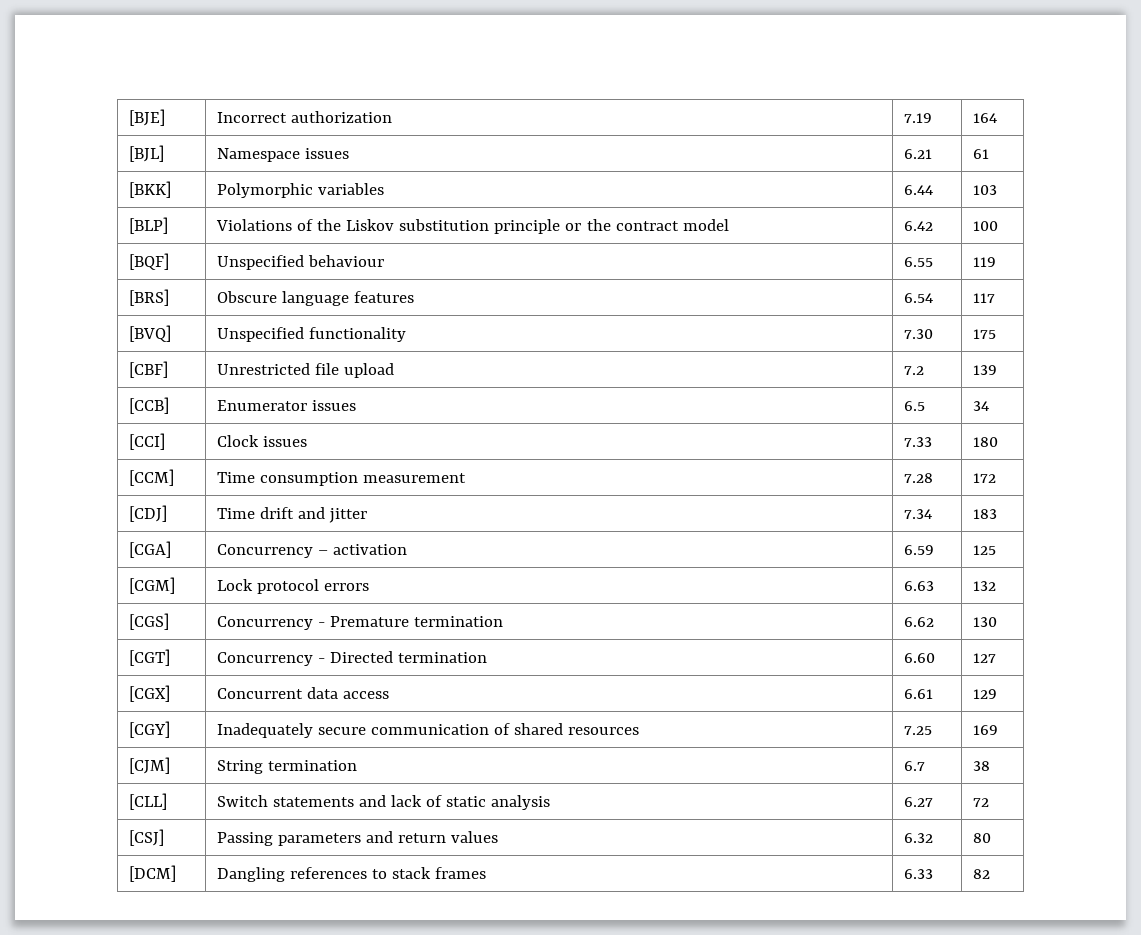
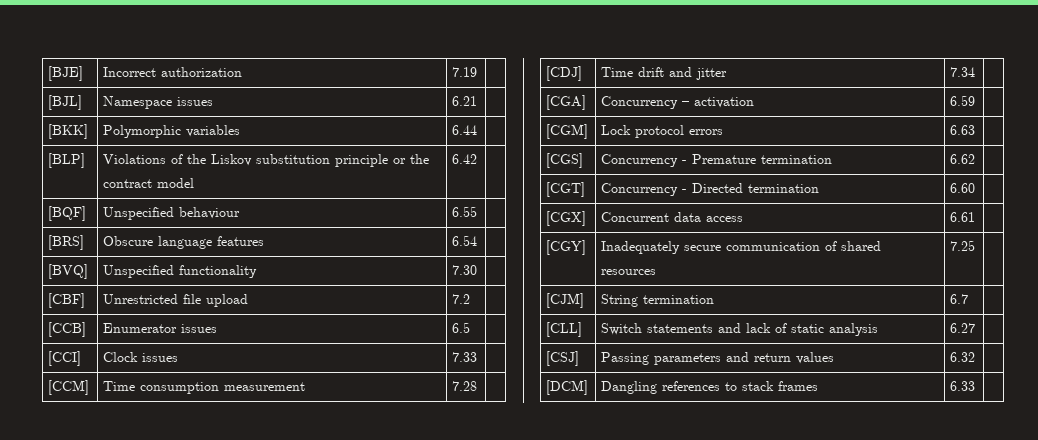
- [BJE] | Incorrect authorization | 7.19 | 164
+ [BJE] | Incorrect authorization | 7.19 |
- [BJL] | Namespace issues | 6.21 | 61
+ [BJL] | Namespace issues | 6.21 |
- [BKK] | Polymorphic variables | 6.44 | 103
+ [BKK] | Polymorphic variables | 6.44 |
- [BLP] | Violations of the Liskov substitution principle or the contract model | 6.42 | 100
+ [BLP] | Violations of the Liskov substitution principle or the contract model | 6.42 |
- [BQF] | Unspecified behaviour | 6.55 | 119
+ [BQF] | Unspecified behaviour | 6.55 |
- [BRS] | Obscure language features | 6.54 | 117
+ [BRS] | Obscure language features | 6.54 |
- [BVQ] | Unspecified functionality | 7.30 | 175
+ [BVQ] | Unspecified functionality | 7.30 |
- [CBF] | Unrestricted file upload | 7.2 | 139
+ [CBF] | Unrestricted file upload | 7.2 |
- [CCB] | Enumerator issues | 6.5 | 34
+ [CCB] | Enumerator issues | 6.5 |
- [CCI] | Clock issues | 7.33 | 180
+ [CCI] | Clock issues | 7.33 |
- [CCM] | Time consumption measurement | 7.28 | 172
+ [CCM] | Time consumption measurement | 7.28 |
- [CDJ] | Time drift and jitter | 7.34 | 183
+ [CDJ] | Time drift and jitter | 7.34 |
- [CGA] | Concurrency – activation | 6.59 | 125
+ [CGA] | Concurrency – activation | 6.59 |
- [CGM] | Lock protocol errors | 6.63 | 132
+ [CGM] | Lock protocol errors | 6.63 |
- [CGS] | Concurrency - Premature termination | 6.62 | 130
+ [CGS] | Concurrency - Premature termination | 6.62 |
- [CGT] | Concurrency - Directed termination | 6.60 | 127
+ [CGT] | Concurrency - Directed termination | 6.60 |
- [CGX] | Concurrent data access | 6.61 | 129
+ [CGX] | Concurrent data access | 6.61 |
- [CGY] | Inadequately secure communication of shared resources | 7.25 | 169
+ [CGY] | Inadequately secure communication of shared resources | 7.25 |
- [CJM] | String termination | 6.7 | 38
+ [CJM] | String termination | 6.7 |
- [CLL] | Switch statements and lack of static analysis | 6.27 | 72
+ [CLL] | Switch statements and lack of static analysis | 6.27 |
- [CSJ] | Passing parameters and return values | 6.32 | 80
+ [CSJ] | Passing parameters and return values | 6.32 |
- [DCM] | Dangling references to stack frames | 6.33 | 82
+ [DCM] | Dangling references to stack frames | 6.33 |

